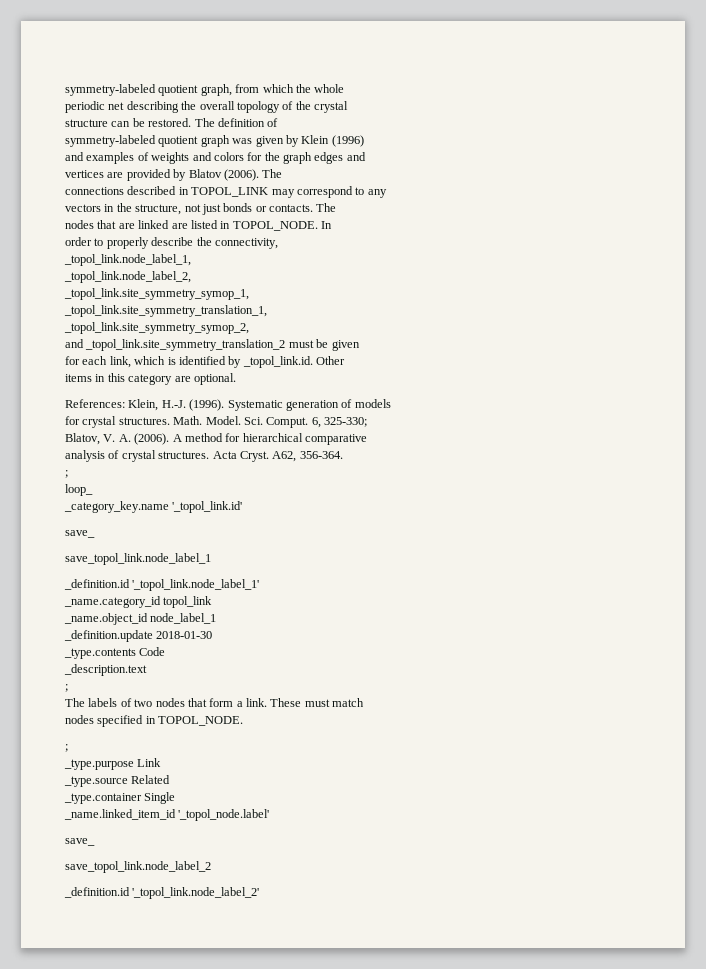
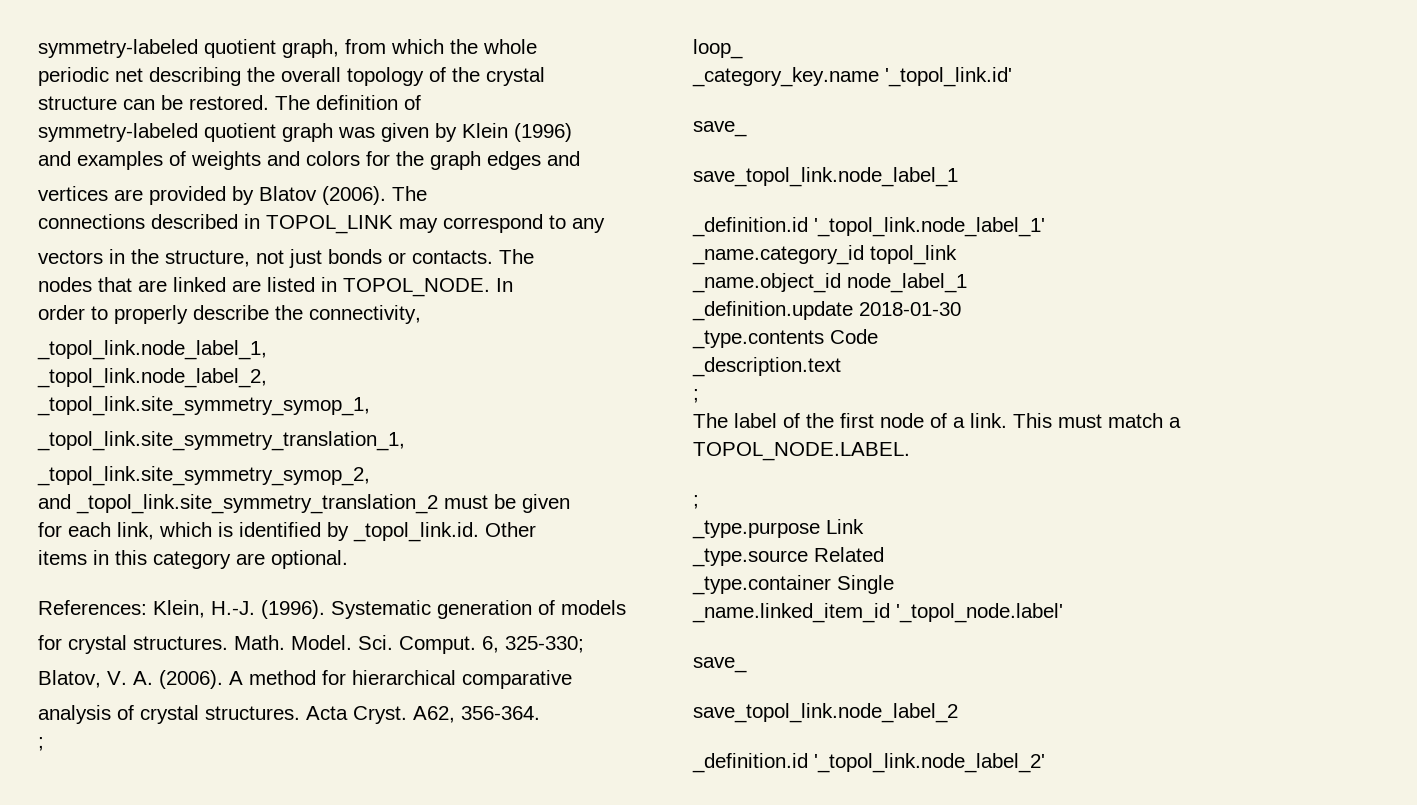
- The labels of two nodes that form a link.
+ The label of the first node of a link.
- These must match
- nodes specified in TOPOL_NODE.
+ This must match a TOPOL_NODE.LABEL.

